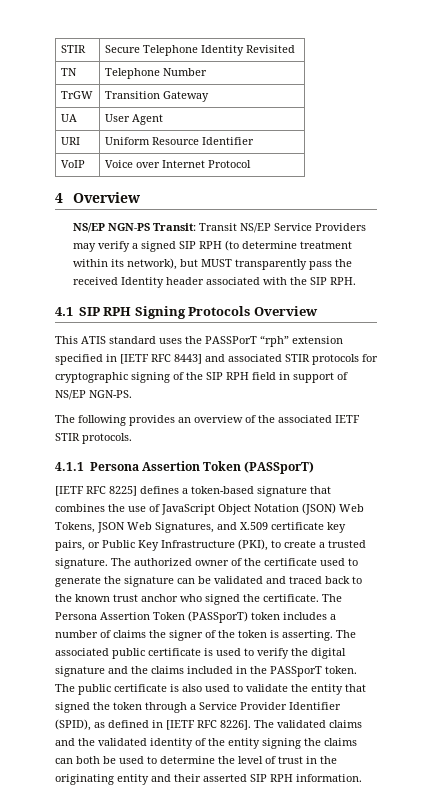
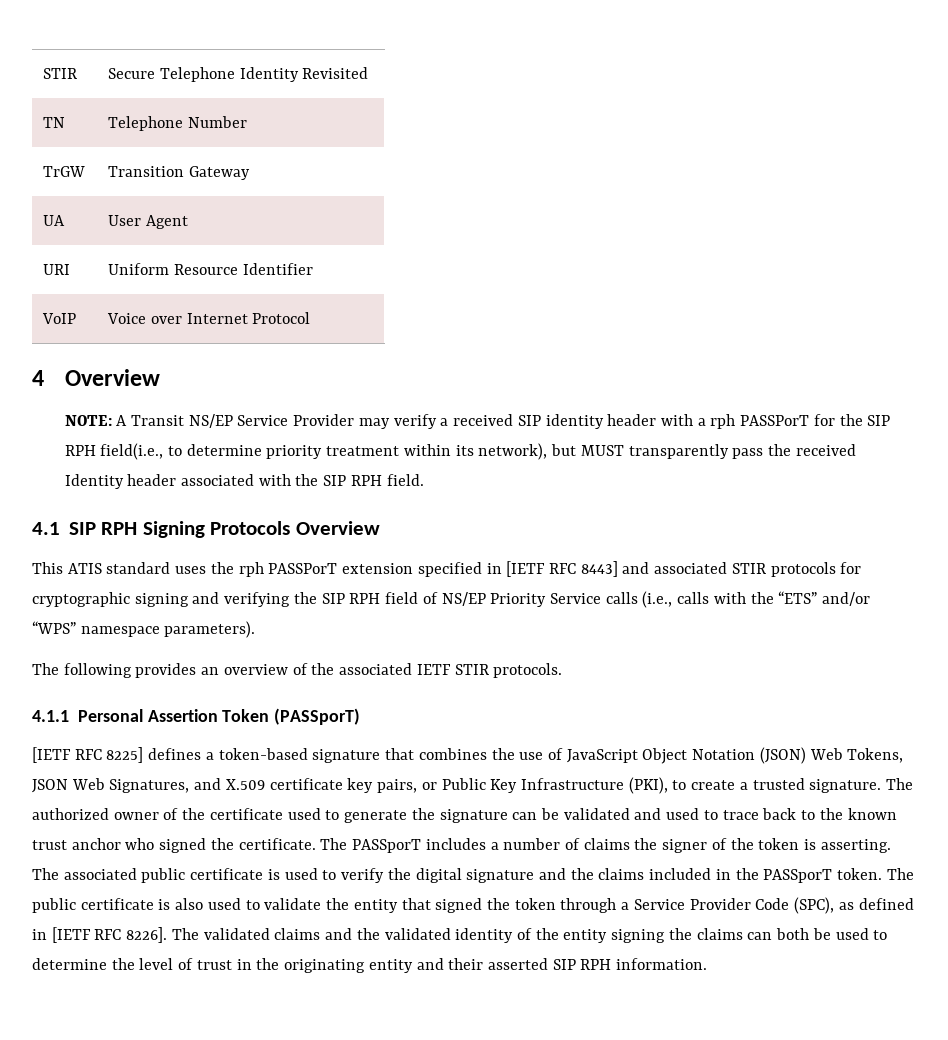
- NS/EP NGN-PS Transit: Transit NS/EP Service Providers may verify a signed SIP RPH (to determine treatment within its network), but MUST transparently pass the received Identity header associated with the SIP RPH.
+ NOTE: A Transit NS/EP Service Provider may verify a received SIP identity header with a rph PASSPorT for the SIP RPH field(i.e., to determine priority treatment within its network), but MUST transparently pass the received Identity header associated with the SIP RPH field.
- This ATIS standard uses the PASSPorT “rph” extension specified in [IETF RFC 8443] and associated STIR protocols for cryptographic signing of the SIP RPH field in support of NS/EP NGN-PS.
+ This ATIS standard uses the rph PASSPorT extension specified in [IETF RFC 8443] and associated STIR protocols for cryptographic signing and verifying the SIP RPH field of NS/EP Priority Service calls (i.e., calls with the “ETS” and/or “WPS” namespace parameters).
- 4.1.1 Persona Assertion Token (PASSporT)
+ 4.1.1 Personal Assertion Token (PASSporT)
- The authorized owner of the certificate used to generate the signature can be validated and traced back to the known trust anchor who signed the certificate.
+ The authorized owner of the certificate used to generate the signature can be validated and used to trace back to the known trust anchor who signed the certificate.
- The Persona Assertion Token (PASSporT) token includes a number of claims the signer of the token is asserting.
+ The PASSporT includes a number of claims the signer of the token is asserting.
- The public certificate is also used to validate the entity that signed the token through a Service Provider Identifier (SPID), as defined in [IETF RFC 8226].
+ The public certificate is also used to validate the entity that signed the token through a Service Provider Code (SPC), as defined in [IETF RFC 8226].

